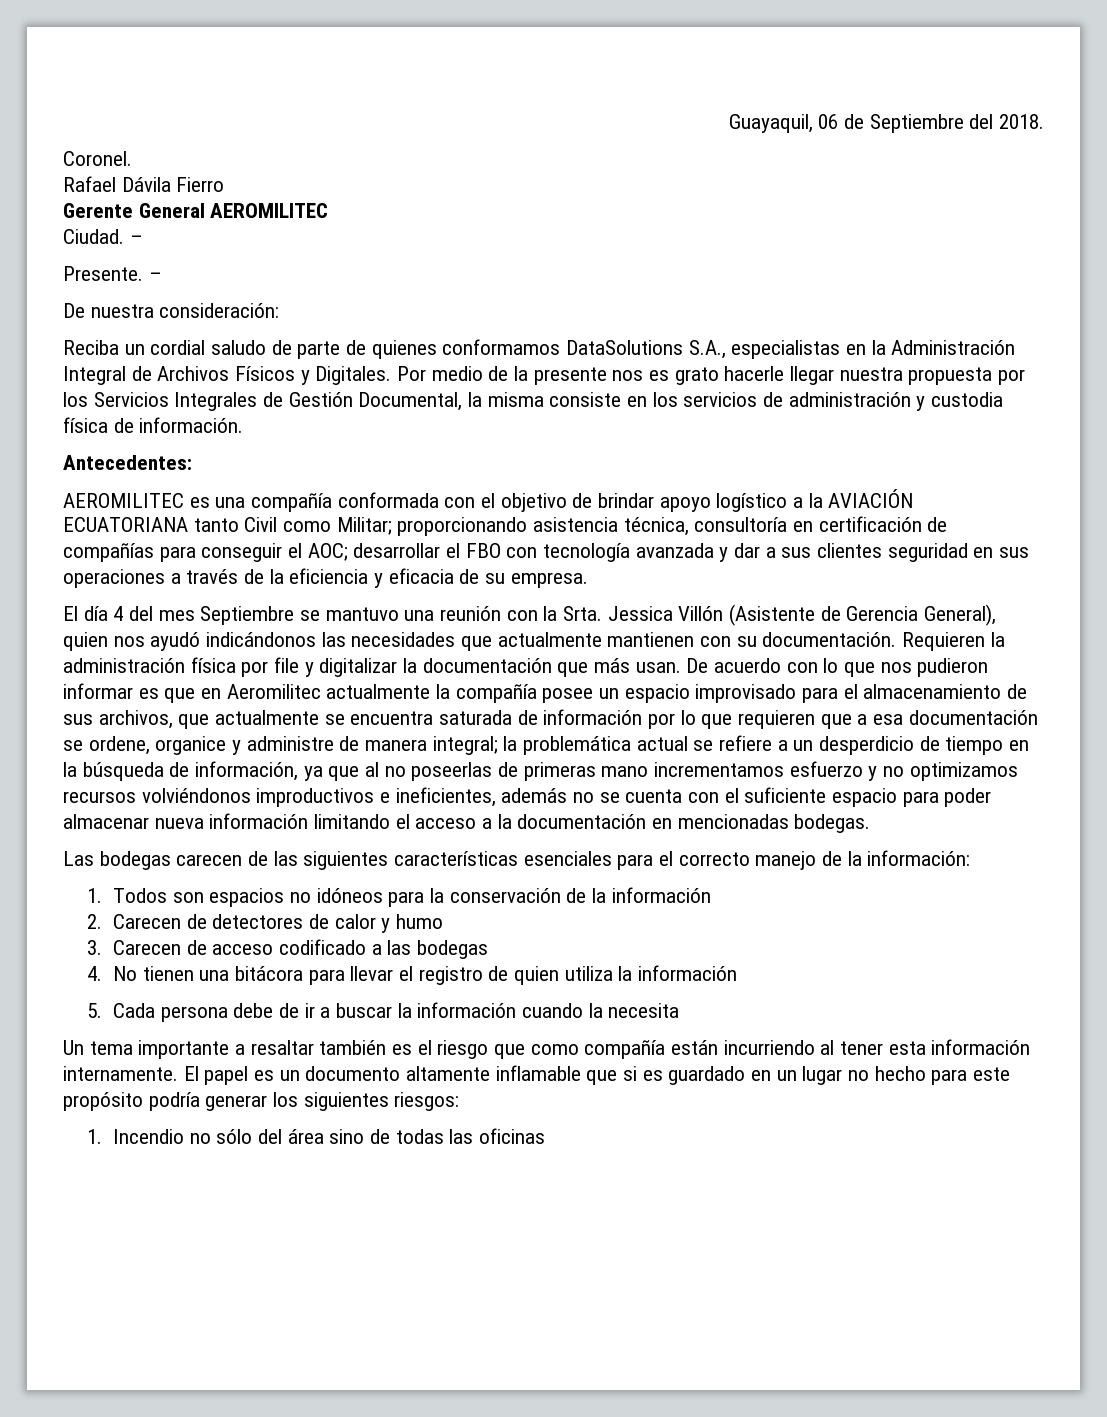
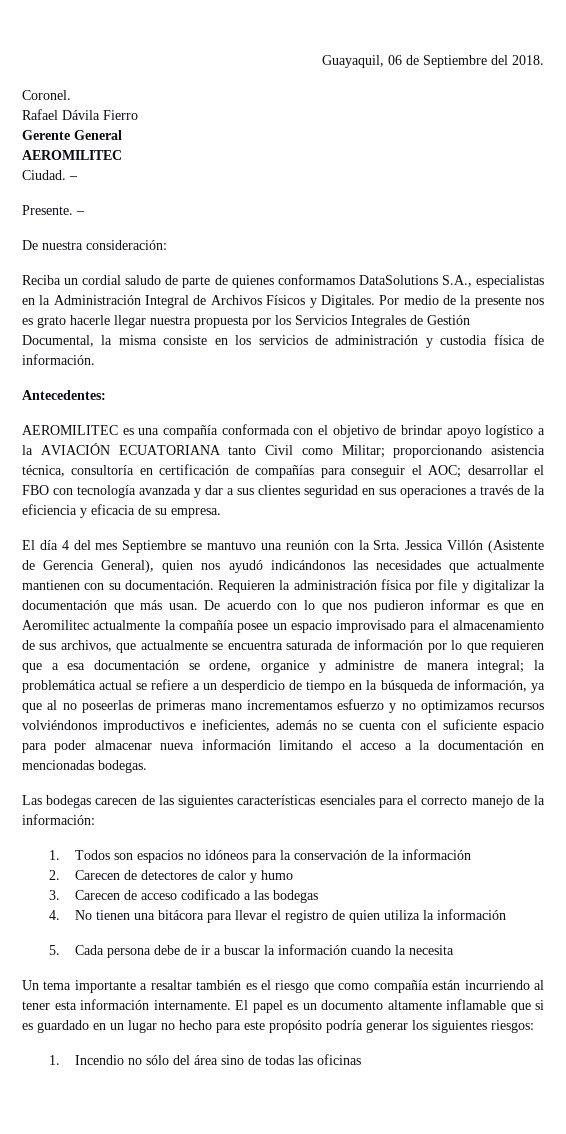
- Gerente General AEROMILITEC
+ Gerente General
+ AEROMILITEC

